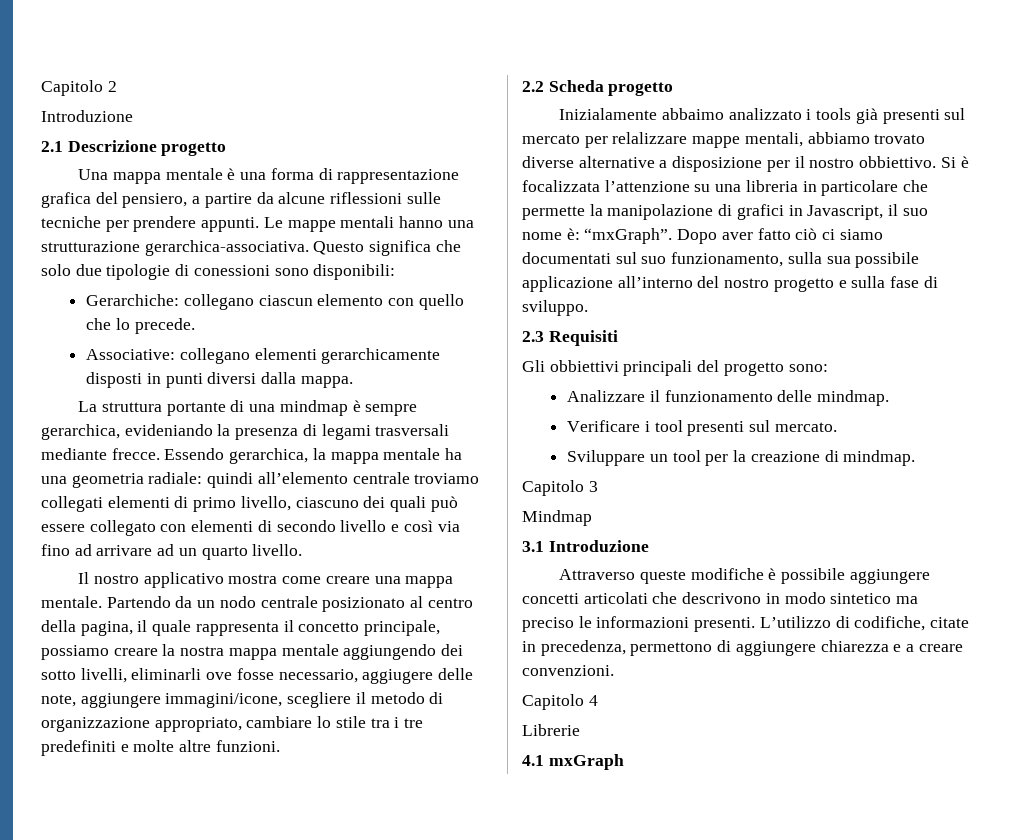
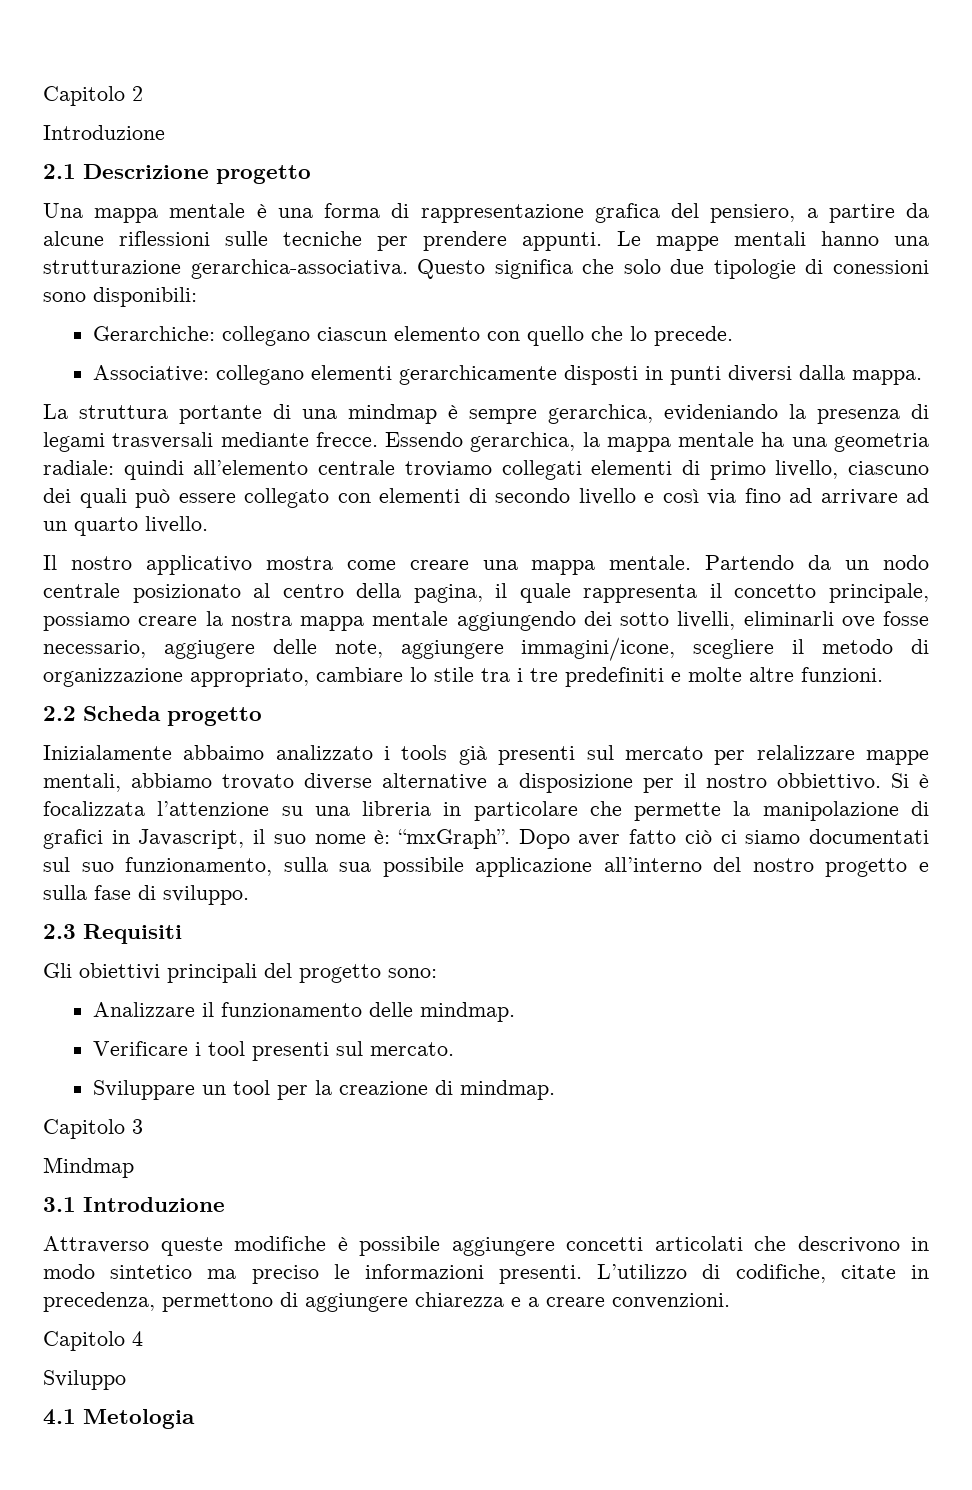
- Gli obbiettivi principali del progetto sono:
+ Gli obiettivi principali del progetto sono:
- Librerie
+ Sviluppo
- 4.1 mxGraph
+ 4.1 Metologia

